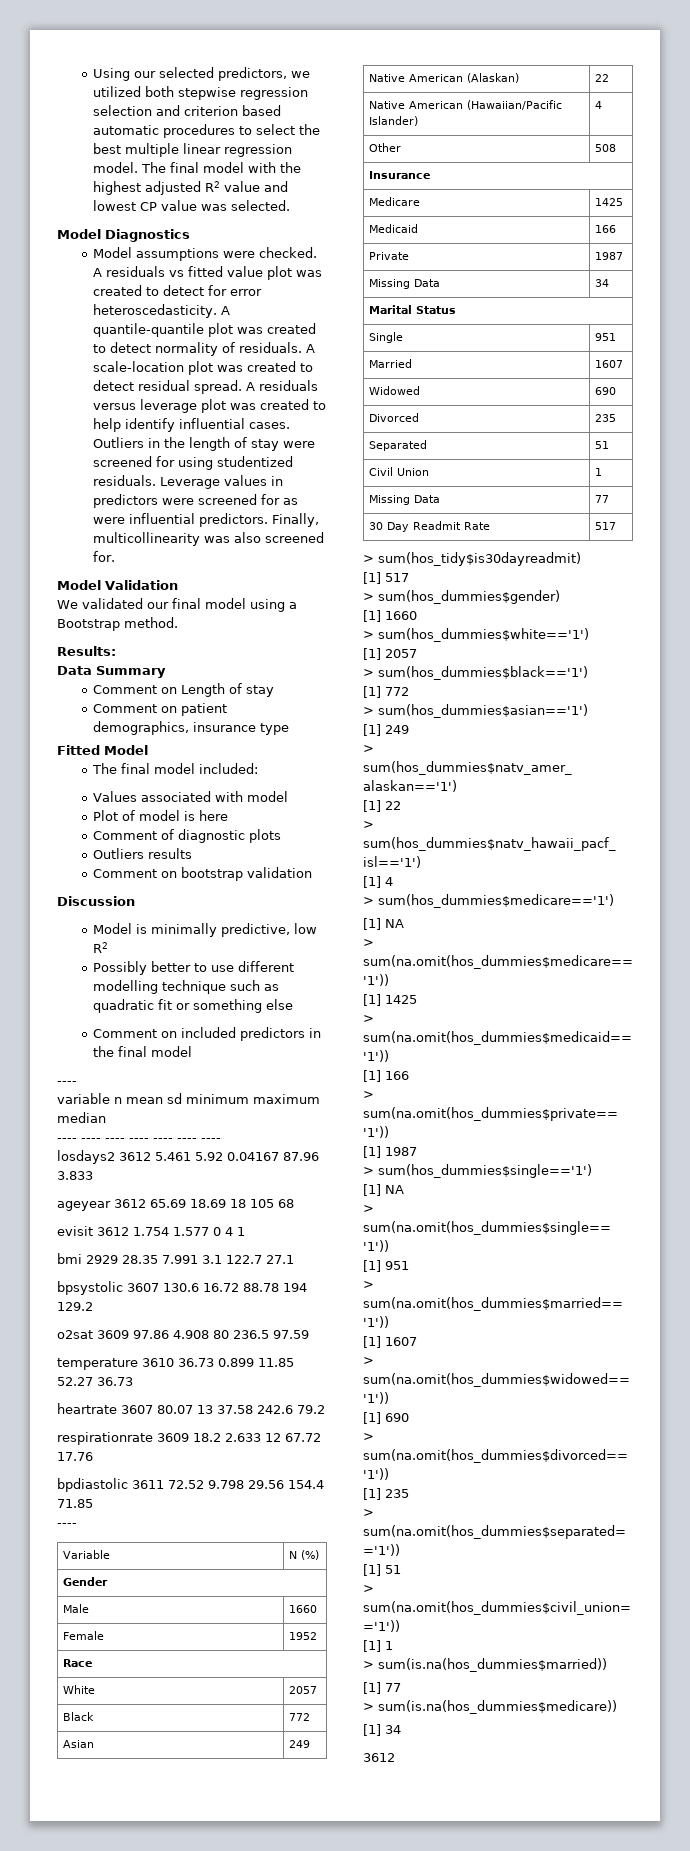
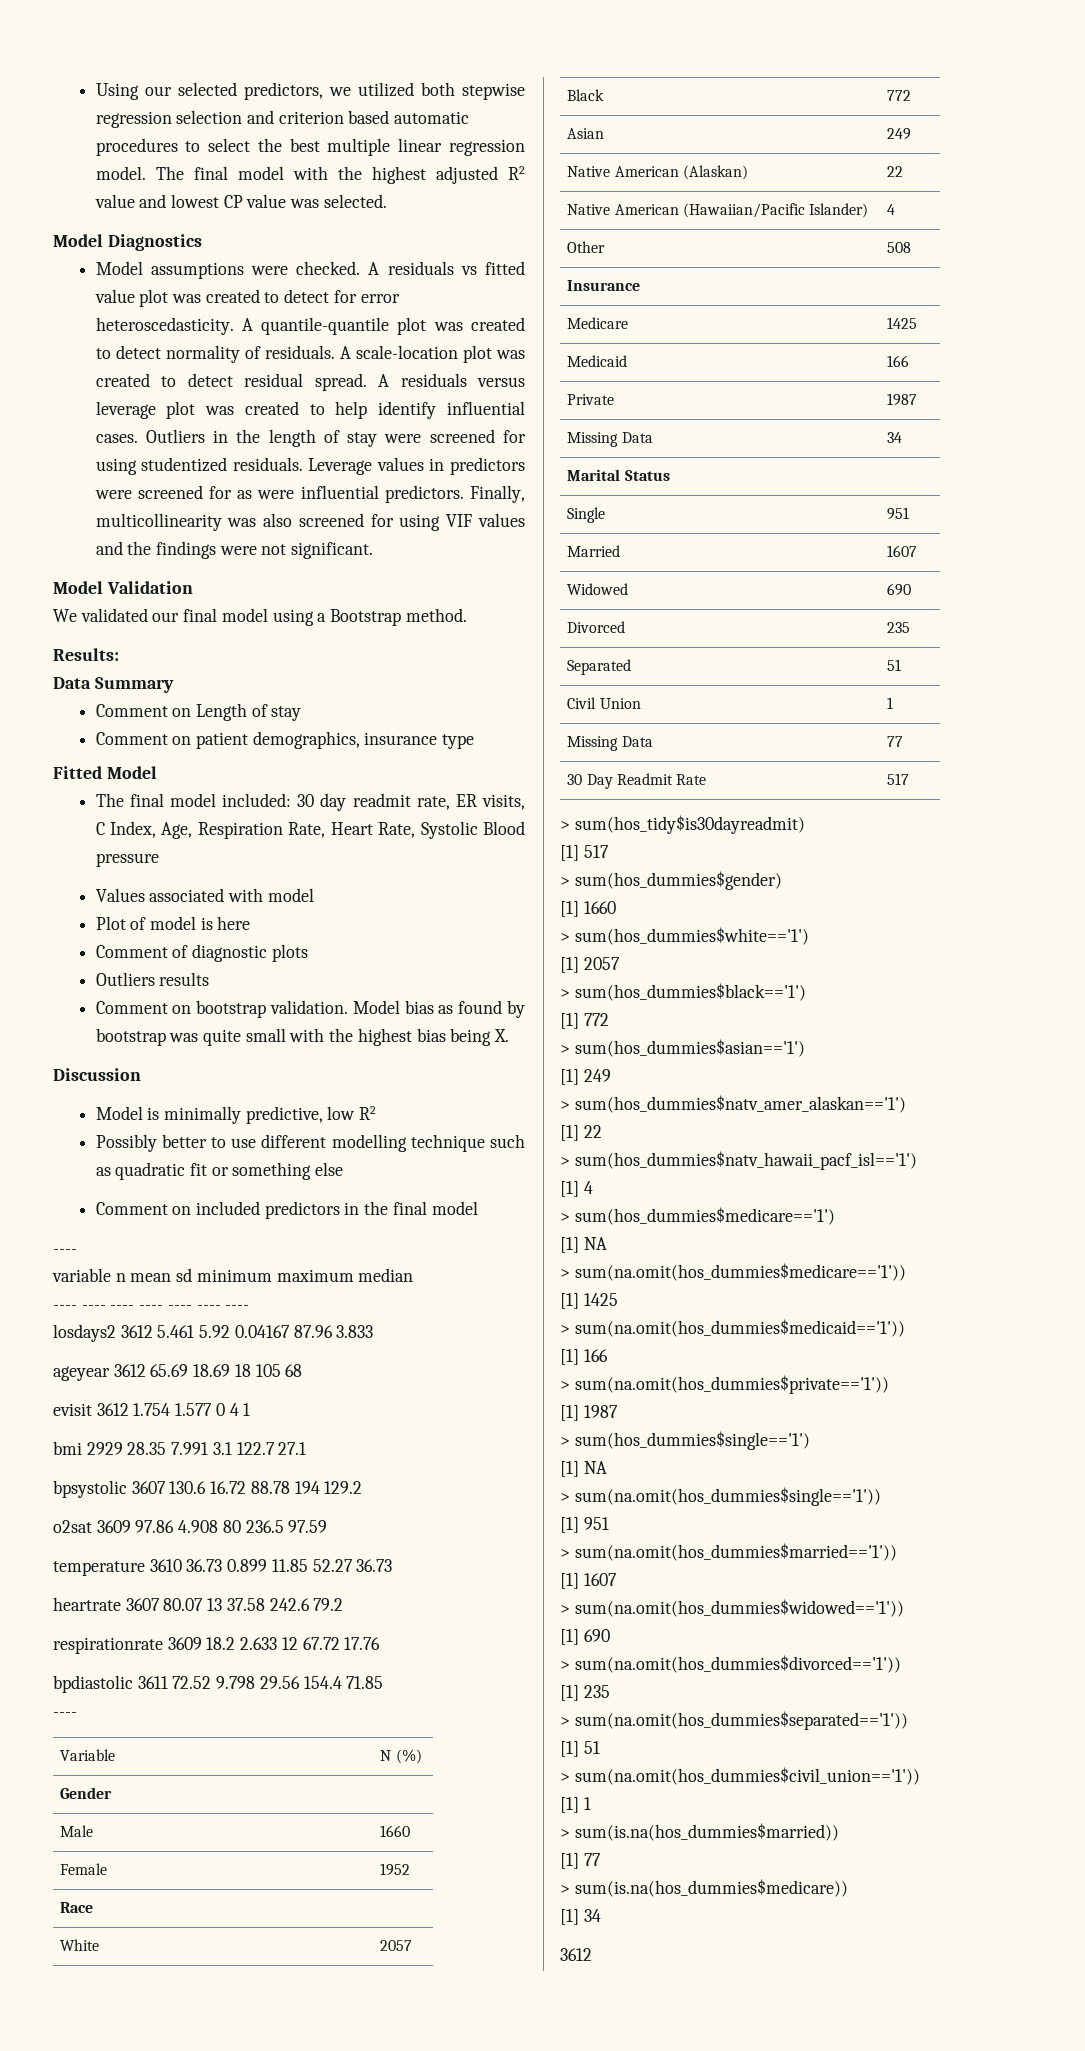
- Finally, multicollinearity was also screened for.
+ Finally, multicollinearity was also screened for using VIF values and the findings were not significant.
- The final model included:
+ The final model included: 30 day readmit rate, ER visits, C Index, Age, Respiration Rate, Heart Rate, Systolic Blood pressure
- Comment on bootstrap validation
+ Comment on bootstrap validation. Model bias as found by bootstrap was quite small with the highest bias being X.

